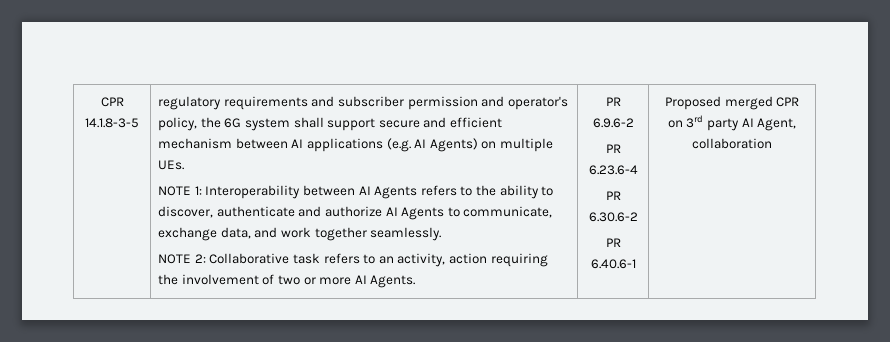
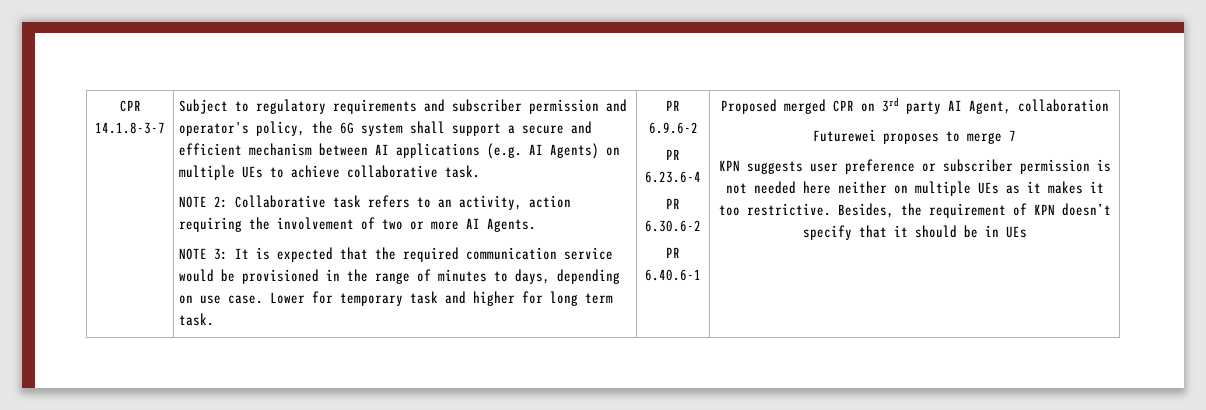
- CPR 14.1.8-3-5 | regulatory requirements and subscriber permission and operator's policy, the 6G system shall support secure and efficient mechanism between AI applications (e.g. AI Agents) on multiple UEs.
- NOTE 1: Interoperability between AI Agents refers to the ability to discover, authenticate and authorize AI Agents to communicate, exchange data, and work together seamlessly.
+ CPR 14.1.8-3-7 | Subject to regulatory requirements and subscriber permission and operator's policy, the 6G system shall support a secure and efficient mechanism between AI applications (e.g. AI Agents) on multiple UEs to achieve collaborative task.
+ NOTE 3: It is expected that the required communication service would be provisioned in the range of minutes to days, depending on use case. Lower for temporary task and higher for long term task.
+ Futurewei proposes to merge 7
+ KPN suggests user preference or subscriber permission is not needed here neither on multiple UEs as it makes it too restrictive. Besides, the requirement of KPN doesn’t specify that it should be in UEs

